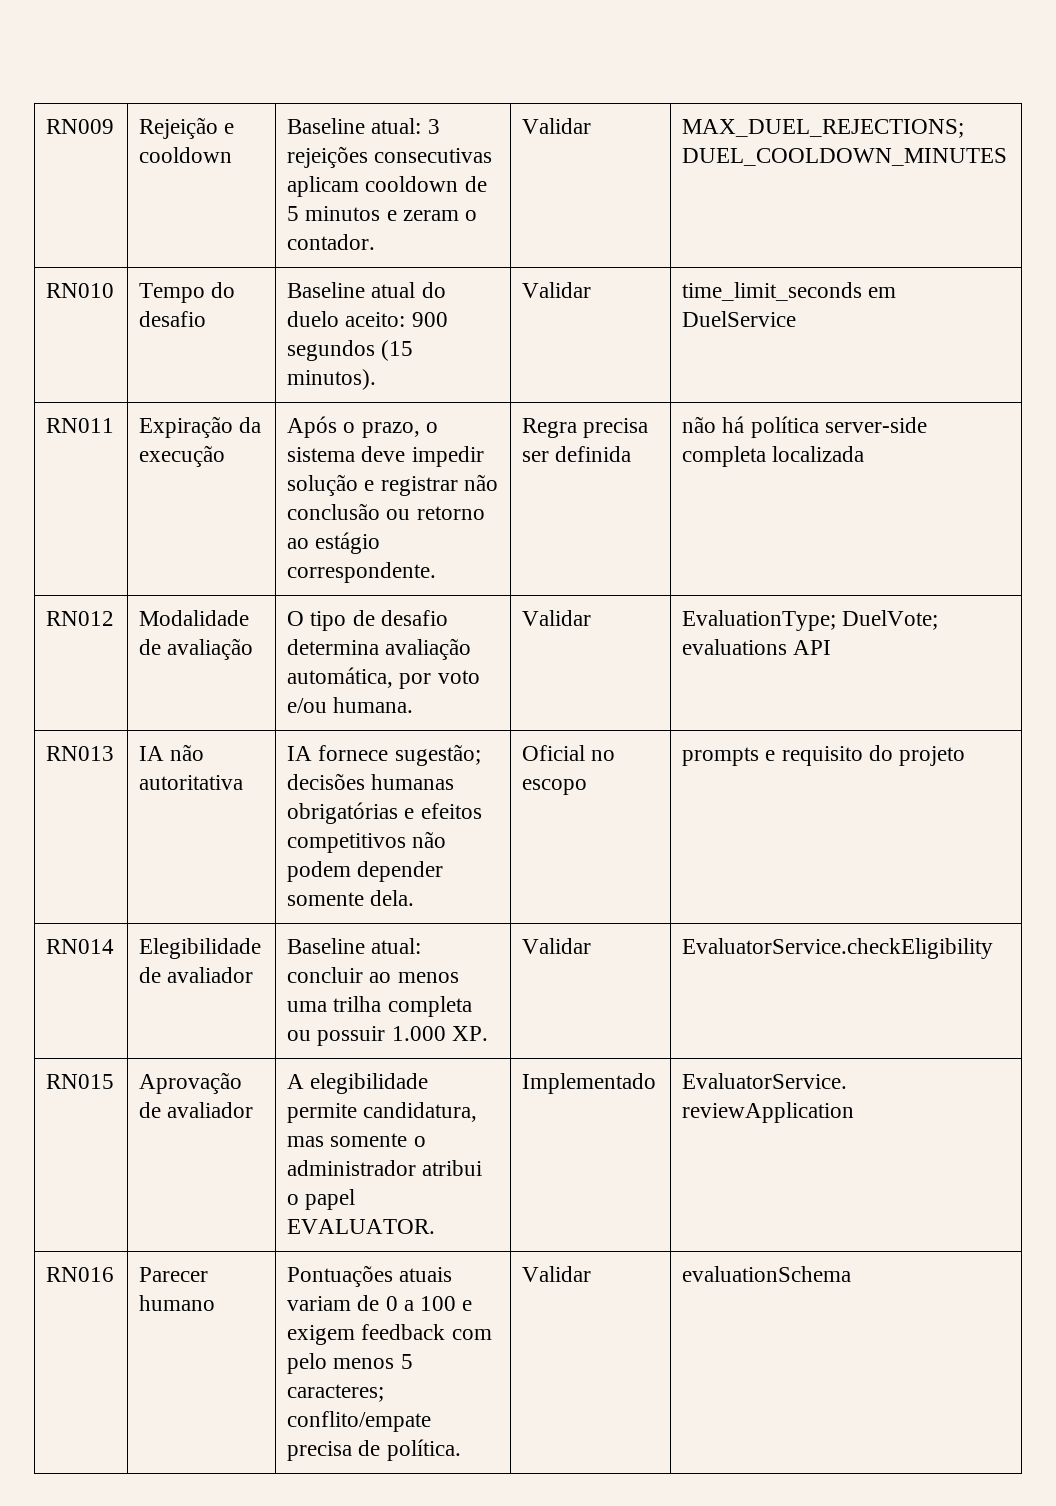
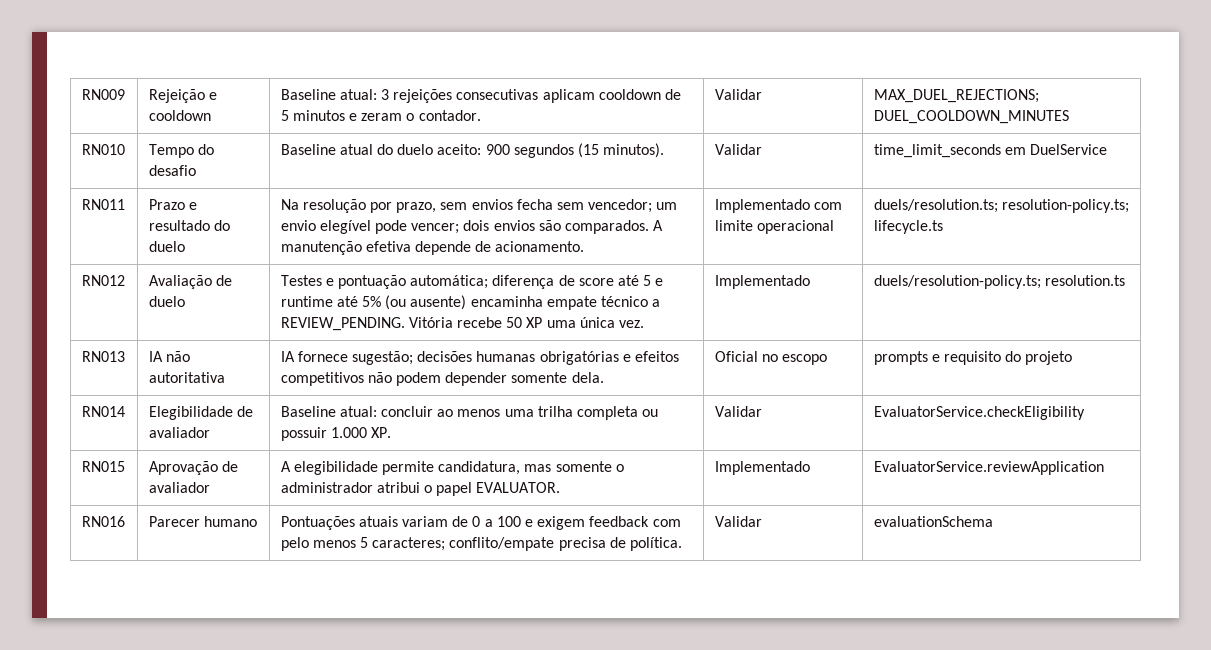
- RN011 | Expiração da execução | Após o prazo, o sistema deve impedir solução e registrar não conclusão ou retorno ao estágio correspondente. | Regra precisa ser definida | não há política server-side completa localizada
- RN012 | Modalidade de avaliação | O tipo de desafio determina avaliação automática, por voto e/ou humana. | Validar | EvaluationType; DuelVote; evaluations API
+ RN011 | Prazo e resultado do duelo | Na resolução por prazo, sem envios fecha sem vencedor; um envio elegível pode vencer; dois envios são comparados. A manutenção efetiva depende de acionamento. | Implementado com limite operacional | duels/resolution.ts; resolution-policy.ts; lifecycle.ts
+ RN012 | Avaliação de duelo | Testes e pontuação automática; diferença de score até 5 e runtime até 5% (ou ausente) encaminha empate técnico a REVIEW_PENDING. Vitória recebe 50 XP uma única vez. | Implementado | duels/resolution-policy.ts; resolution.ts

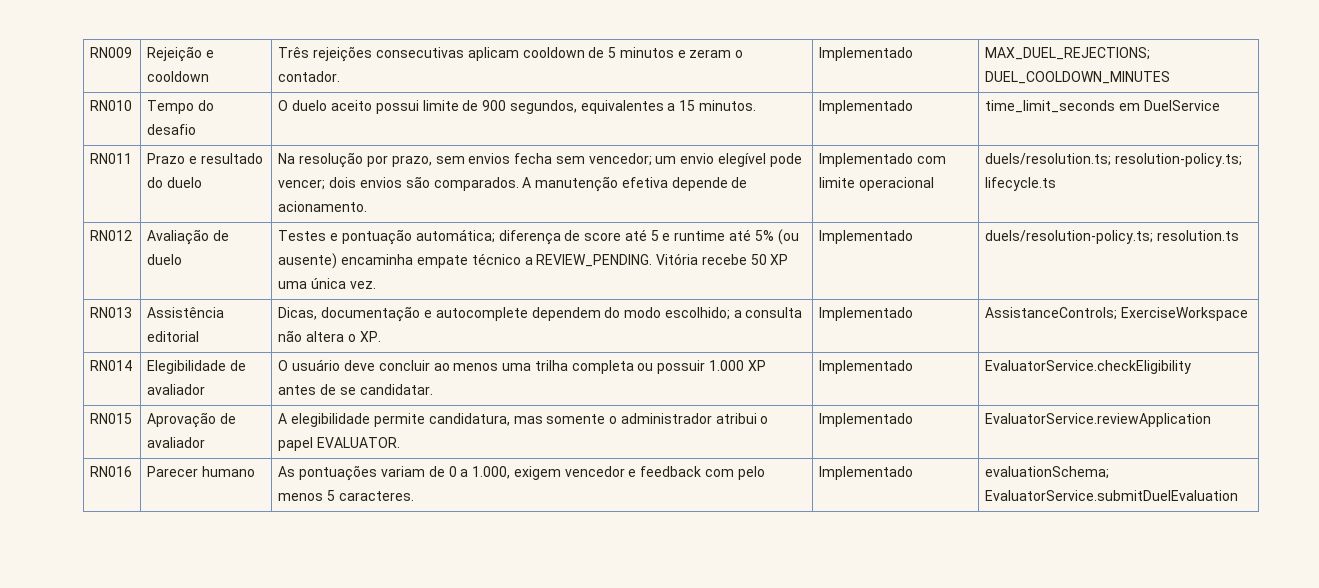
- RN009 | Rejeição e cooldown | Baseline atual: 3 rejeições consecutivas aplicam cooldown de 5 minutos e zeram o contador. | Validar | MAX_DUEL_REJECTIONS; DUEL_COOLDOWN_MINUTES
+ RN009 | Rejeição e cooldown | Três rejeições consecutivas aplicam cooldown de 5 minutos e zeram o contador. | Implementado | MAX_DUEL_REJECTIONS; DUEL_COOLDOWN_MINUTES
- RN010 | Tempo do desafio | Baseline atual do duelo aceito: 900 segundos (15 minutos). | Validar | time_limit_seconds em DuelService
+ RN010 | Tempo do desafio | O duelo aceito possui limite de 900 segundos, equivalentes a 15 minutos. | Implementado | time_limit_seconds em DuelService
- RN013 | IA não autoritativa | IA fornece sugestão; decisões humanas obrigatórias e efeitos competitivos não podem depender somente dela. | Oficial no escopo | prompts e requisito do projeto
+ RN013 | Assistência editorial | Dicas, documentação e autocomplete dependem do modo escolhido; a consulta não altera o XP. | Implementado | AssistanceControls; ExerciseWorkspace
- RN014 | Elegibilidade de avaliador | Baseline atual: concluir ao menos uma trilha completa ou possuir 1.000 XP. | Validar | EvaluatorService.checkEligibility
+ RN014 | Elegibilidade de avaliador | O usuário deve concluir ao menos uma trilha completa ou possuir 1.000 XP antes de se candidatar. | Implementado | EvaluatorService.checkEligibility
- RN016 | Parecer humano | Pontuações atuais variam de 0 a 100 e exigem feedback com pelo menos 5 caracteres; conflito/empate precisa de política. | Validar | evaluationSchema
+ RN016 | Parecer humano | As pontuações variam de 0 a 1.000, exigem vencedor e feedback com pelo menos 5 caracteres. | Implementado | evaluationSchema; EvaluatorService.submitDuelEvaluation

